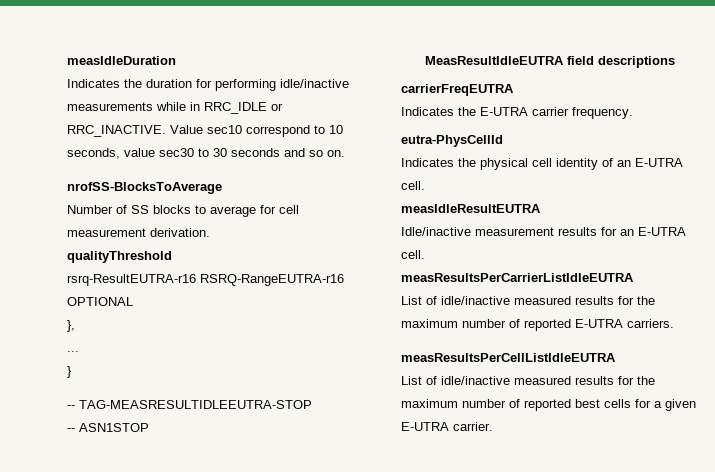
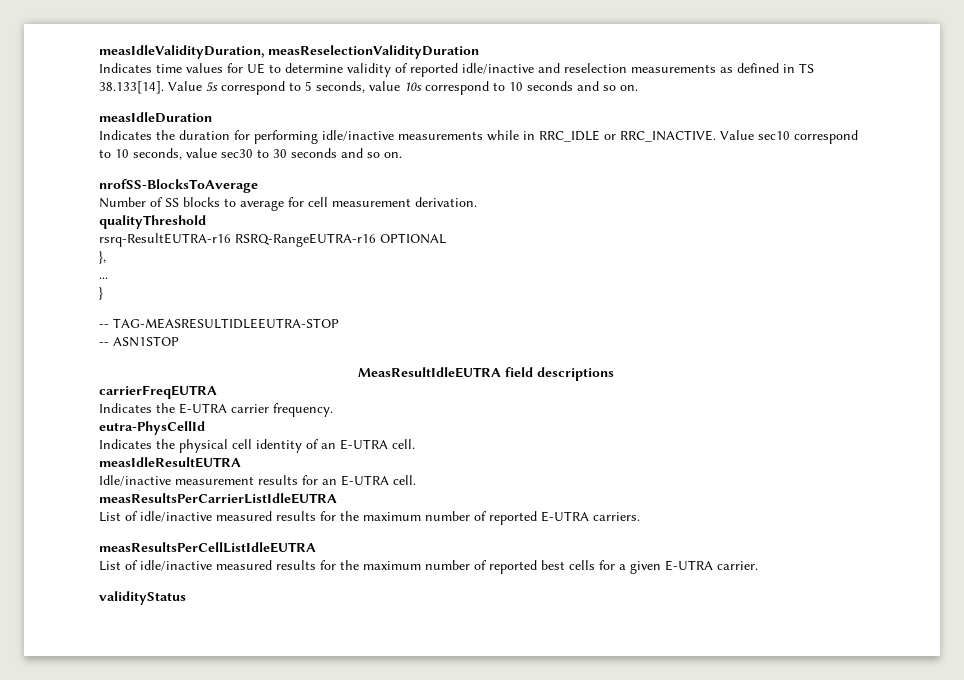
+ measIdleValidityDuration, measReselectionValidityDuration
+ Indicates time values for UE to determine validity of reported idle/inactive and reselection measurements as defined in TS 38.133[14]. Value 5s correspond to 5 seconds, value 10s correspond to 10 seconds and so on.
+ validityStatus

